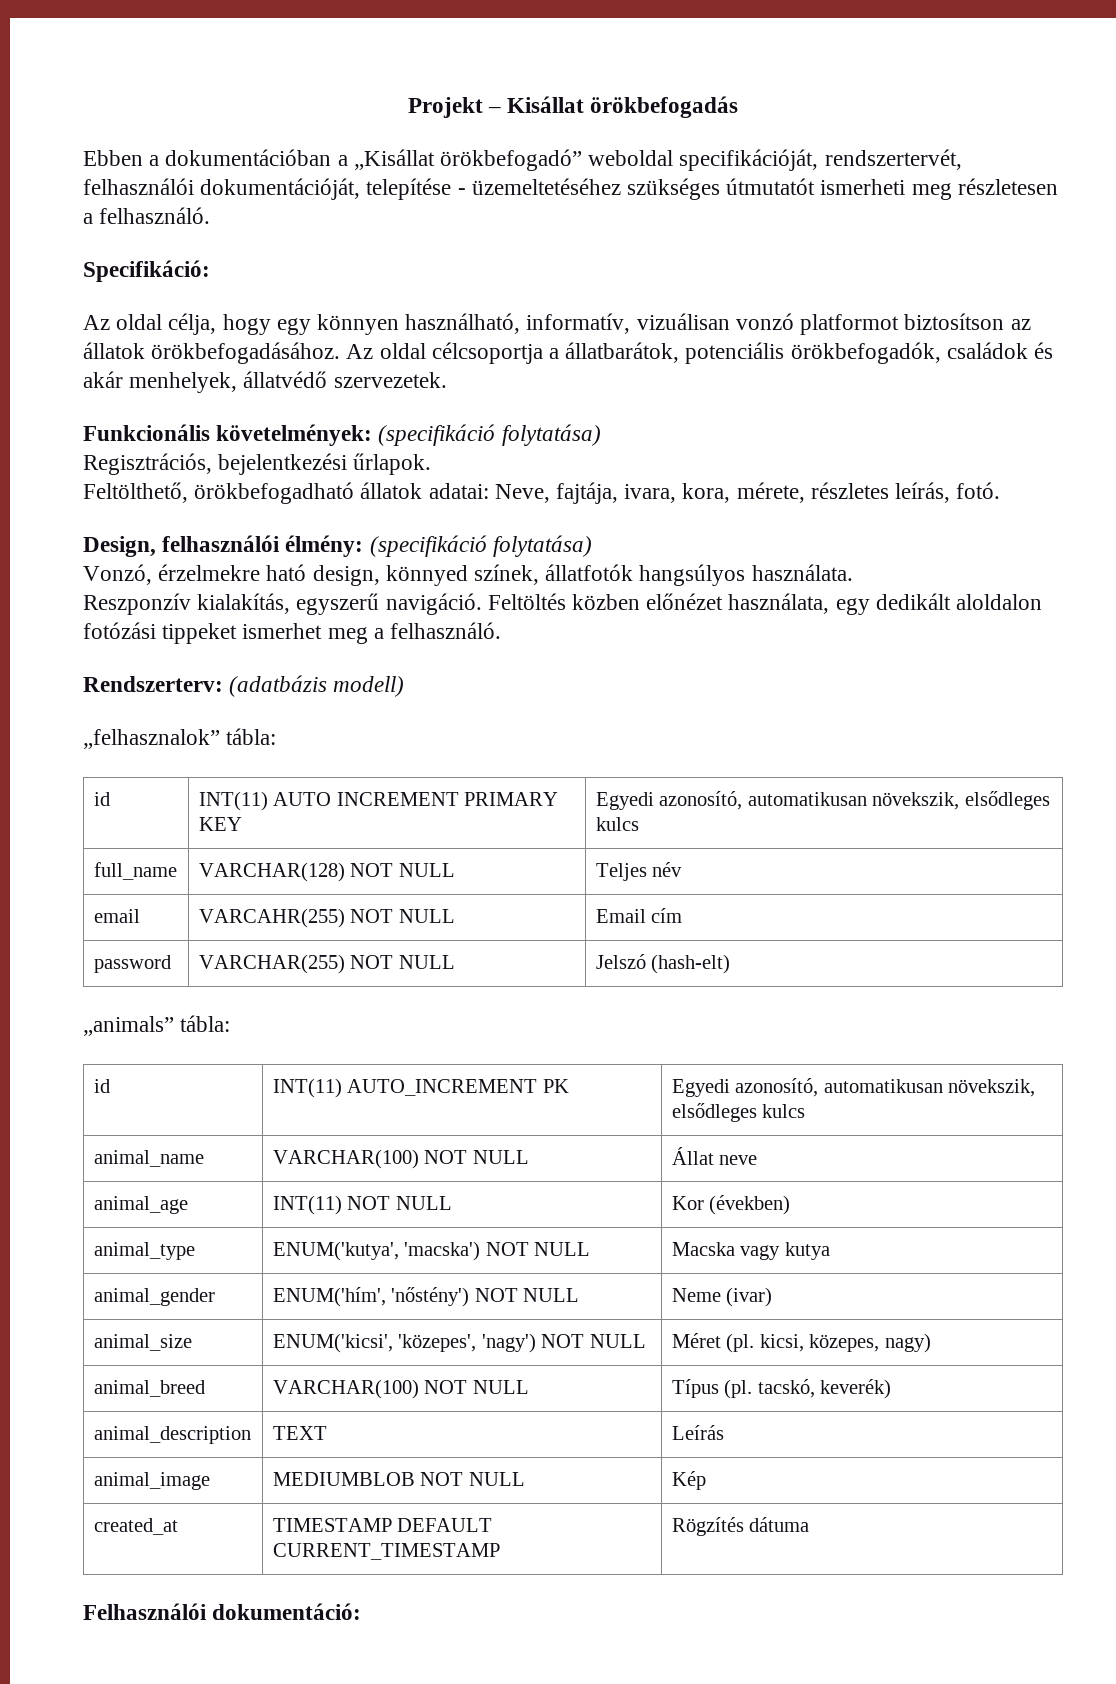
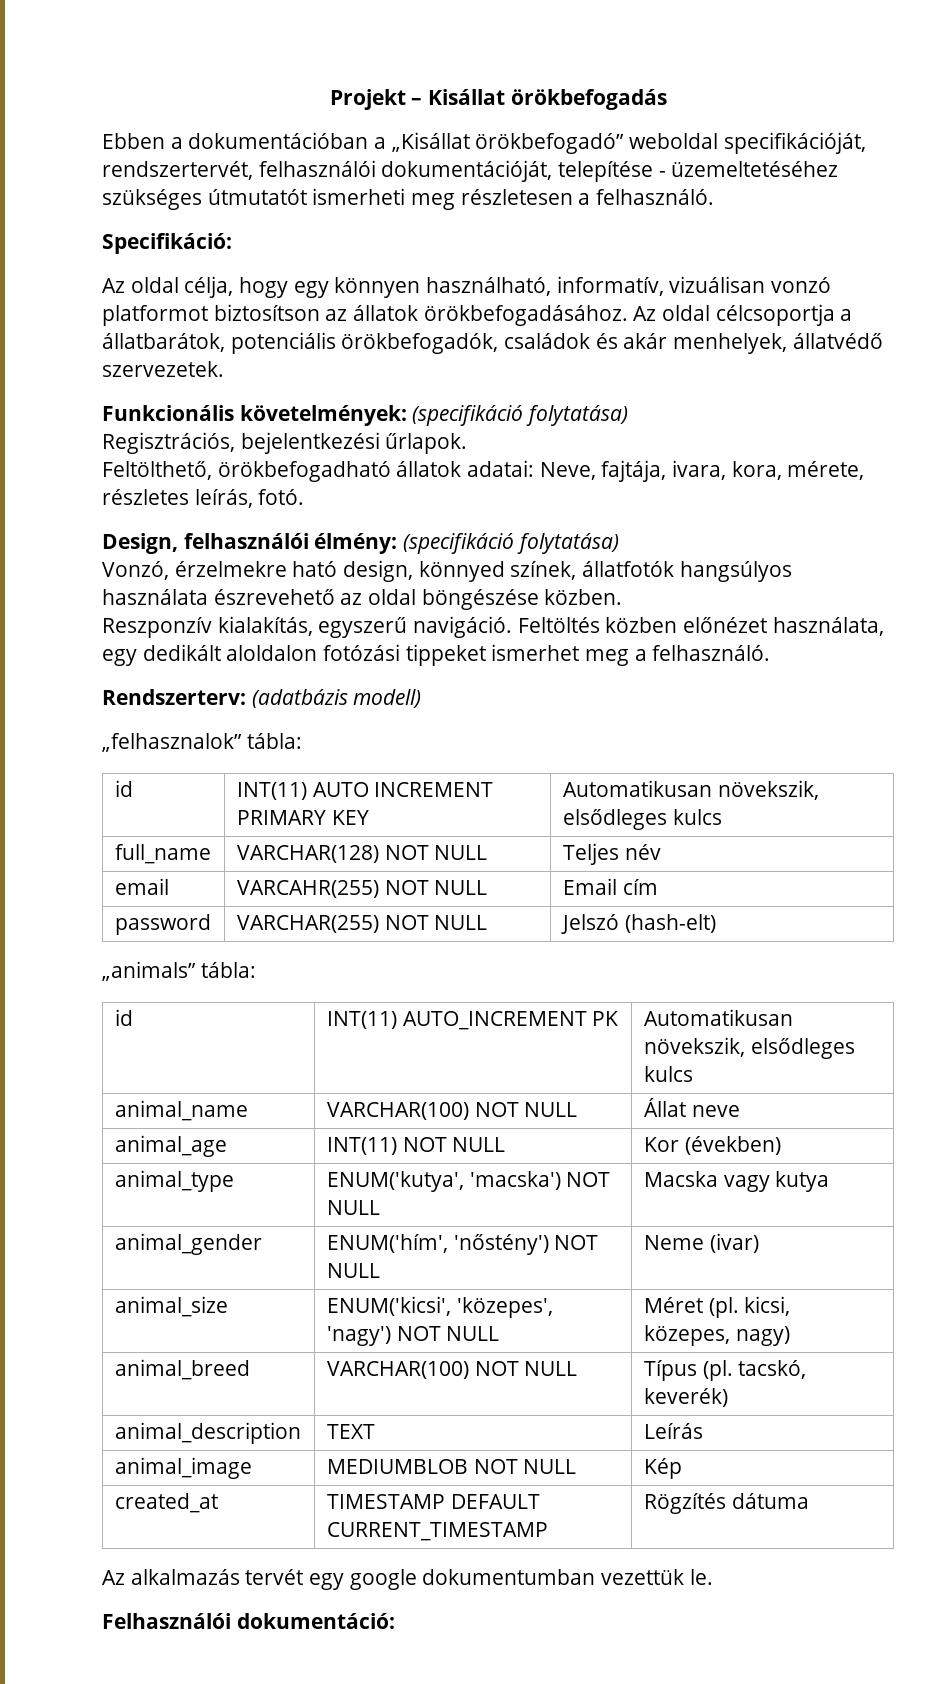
- Vonzó, érzelmekre ható design, könnyed színek, állatfotók hangsúlyos használata.
+ Vonzó, érzelmekre ható design, könnyed színek, állatfotók hangsúlyos használata észrevehető az oldal böngészése közben.
- id | INT(11) AUTO INCREMENT PRIMARY KEY | Egyedi azonosító, automatikusan növekszik, elsődleges kulcs
+ id | INT(11) AUTO INCREMENT PRIMARY KEY | Automatikusan növekszik, elsődleges kulcs
- id | INT(11) AUTO_INCREMENT PK | Egyedi azonosító, automatikusan növekszik, elsődleges kulcs
+ id | INT(11) AUTO_INCREMENT PK | Automatikusan növekszik, elsődleges kulcs
+ Az alkalmazás tervét egy google dokumentumban vezettük le.

